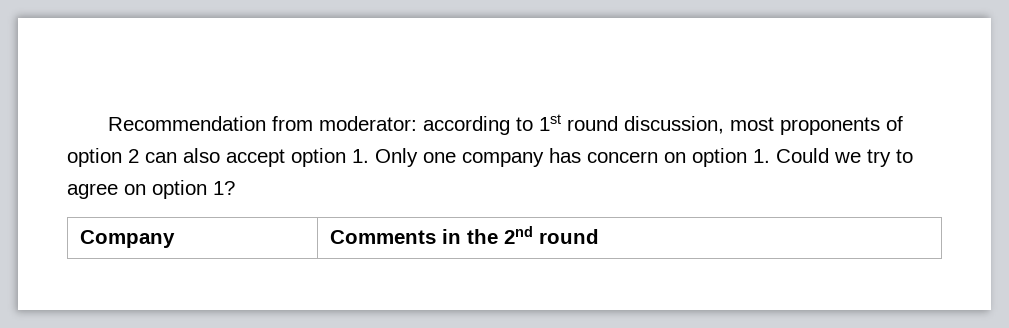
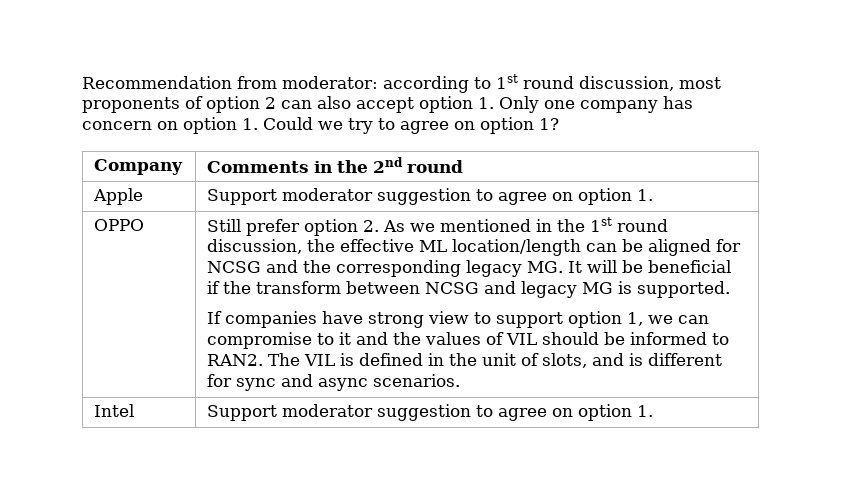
+ Apple | Support moderator suggestion to agree on option 1.
+ OPPO | Still prefer option 2. As we mentioned in the 1st round discussion, the effective ML location/length can be aligned for NCSG and the corresponding legacy MG. It will be beneficial if the transform between NCSG and legacy MG is supported.
+ If companies have strong view to support option 1, we can compromise to it and the values of VIL should be informed to RAN2. The VIL is defined in the unit of slots, and is different for sync and async scenarios.
+ Intel | Support moderator suggestion to agree on option 1.

